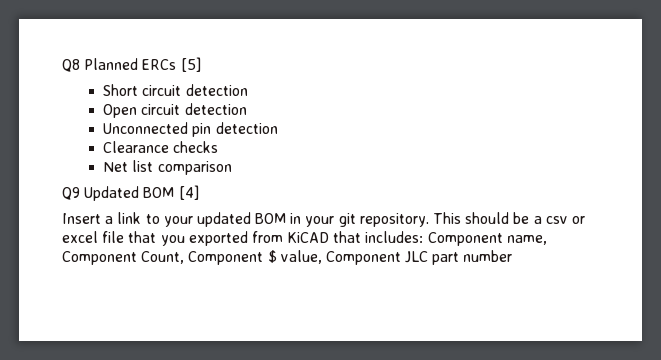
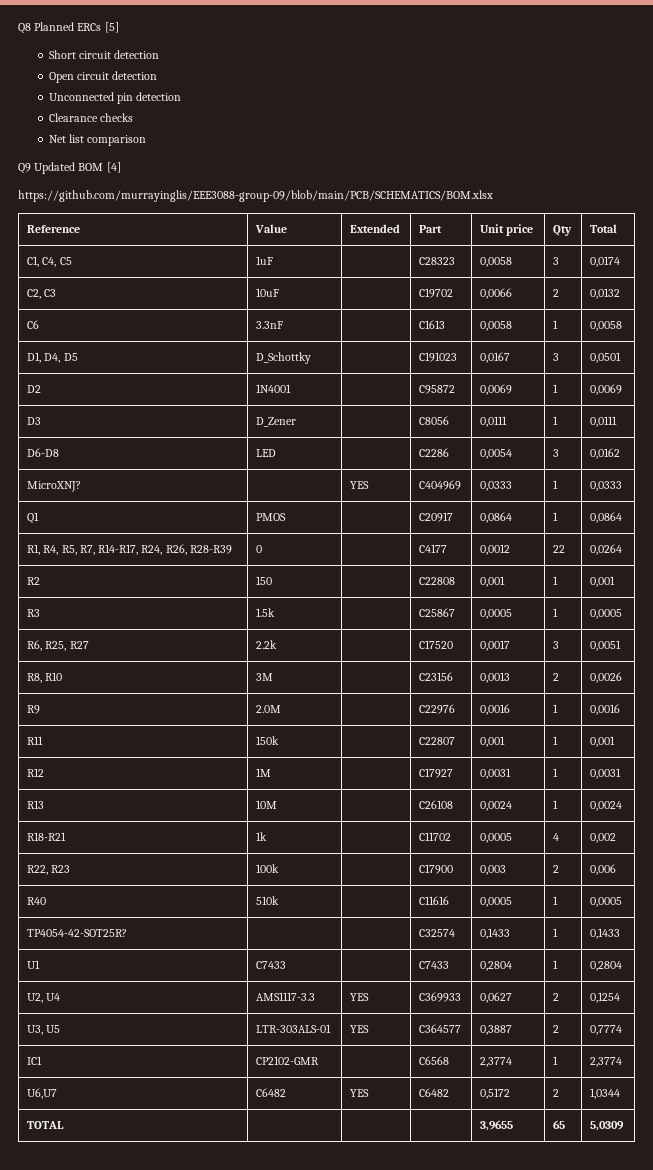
- Insert a link to your updated BOM in your git repository. This should be a csv or excel file that you exported from KiCAD that includes: Component name, Component Count, Component $ value, Component JLC part number
+ https://github.com/murrayinglis/EEE3088-group-09/blob/main/PCB/SCHEMATICS/BOM.xlsx
+ Reference | Value | Extended | Part | Unit price | Qty | Total
+ C1, C4, C5 | 1uF | | C28323 | 0,0058 | 3 | 0,0174
+ C2, C3 | 10uF | | C19702 | 0,0066 | 2 | 0,0132
+ C6 | 3.3nF | | C1613 | 0,0058 | 1 | 0,0058
+ D1, D4, D5 | D_Schottky | | C191023 | 0,0167 | 3 | 0,0501
+ D2 | 1N4001 | | C95872 | 0,0069 | 1 | 0,0069
+ D3 | D_Zener | | C8056 | 0,0111 | 1 | 0,0111
+ D6-D8 | LED | | C2286 | 0,0054 | 3 | 0,0162
+ MicroXNJ? | | YES | C404969 | 0,0333 | 1 | 0,0333
+ Q1 | PMOS | | C20917 | 0,0864 | 1 | 0,0864
+ R1, R4, R5, R7, R14-R17, R24, R26, R28-R39 | 0 | | C4177 | 0,0012 | 22 | 0,0264
+ R2 | 150 | | C22808 | 0,001 | 1 | 0,001
+ R3 | 1.5k | | C25867 | 0,0005 | 1 | 0,0005
+ R6, R25, R27 | 2.2k | | C17520 | 0,0017 | 3 | 0,0051
+ R8, R10 | 3M | | C23156 | 0,0013 | 2 | 0,0026
+ R9 | 2.0M | | C22976 | 0,0016 | 1 | 0,0016
+ R11 | 150k | | C22807 | 0,001 | 1 | 0,001
+ R12 | 1M | | C17927 | 0,0031 | 1 | 0,0031
+ R13 | 10M | | C26108 | 0,0024 | 1 | 0,0024
+ R18-R21 | 1k | | C11702 | 0,0005 | 4 | 0,002
+ R22, R23 | 100k | | C17900 | 0,003 | 2 | 0,006
+ R40 | 510k | | C11616 | 0,0005 | 1 | 0,0005
+ TP4054-42-SOT25R? | | | C32574 | 0,1433 | 1 | 0,1433
+ U1 | C7433 | | C7433 | 0,2804 | 1 | 0,2804
+ U2, U4 | AMS1117-3.3 | YES | C369933 | 0,0627 | 2 | 0,1254
+ U3, U5 | LTR-303ALS-01 | YES | C364577 | 0,3887 | 2 | 0,7774
+ IC1 | CP2102-GMR | | C6568 | 2,3774 | 1 | 2,3774
+ U6,U7 | C6482 | YES | C6482 | 0,5172 | 2 | 1,0344
+ TOTAL | | | | 3,9655 | 65 | 5,0309

